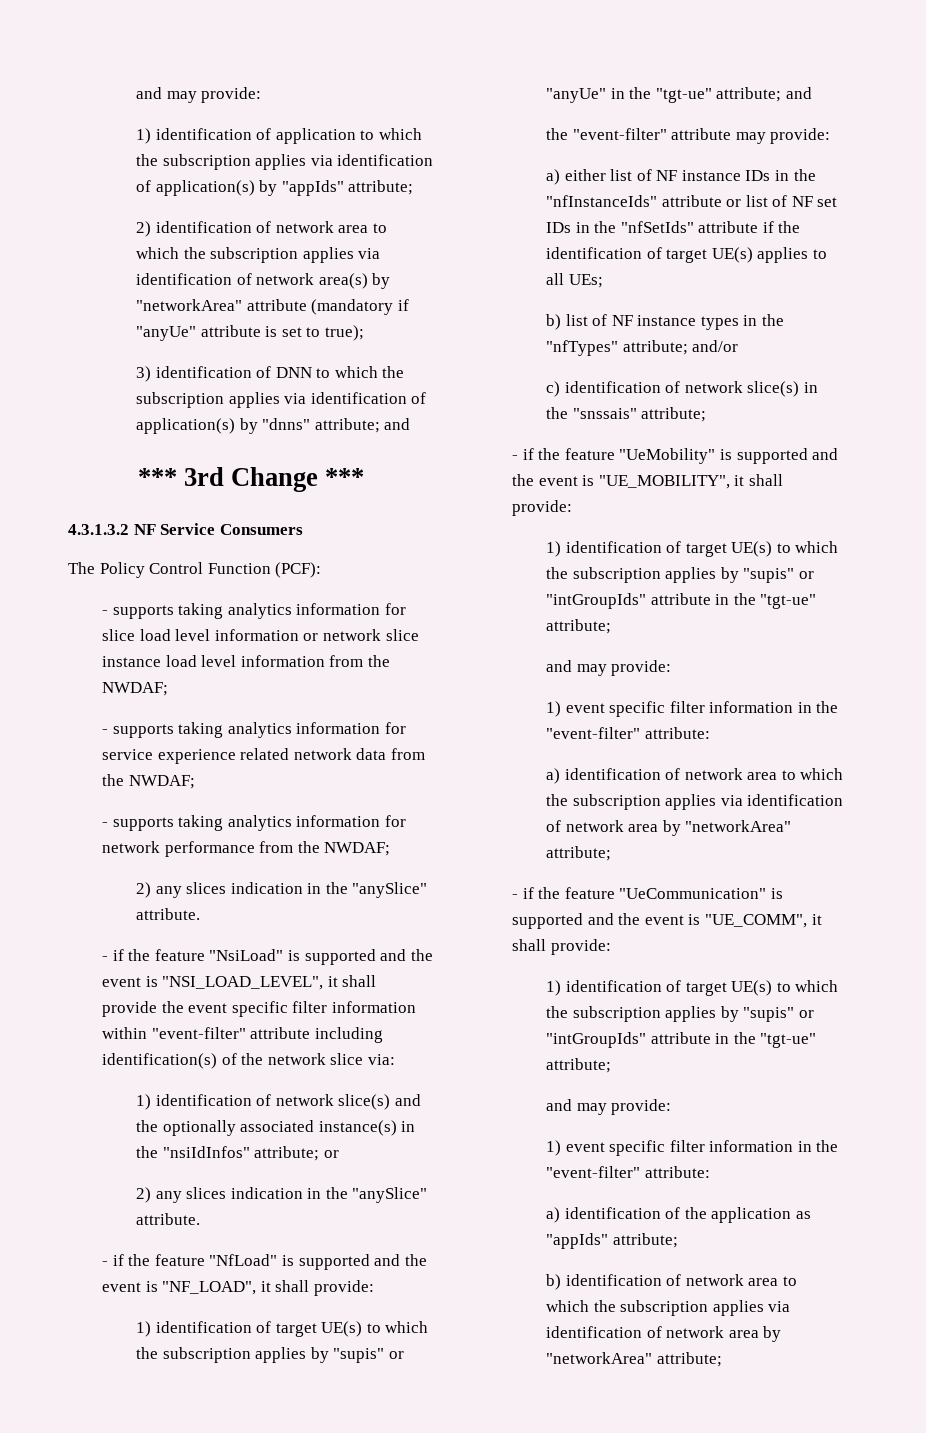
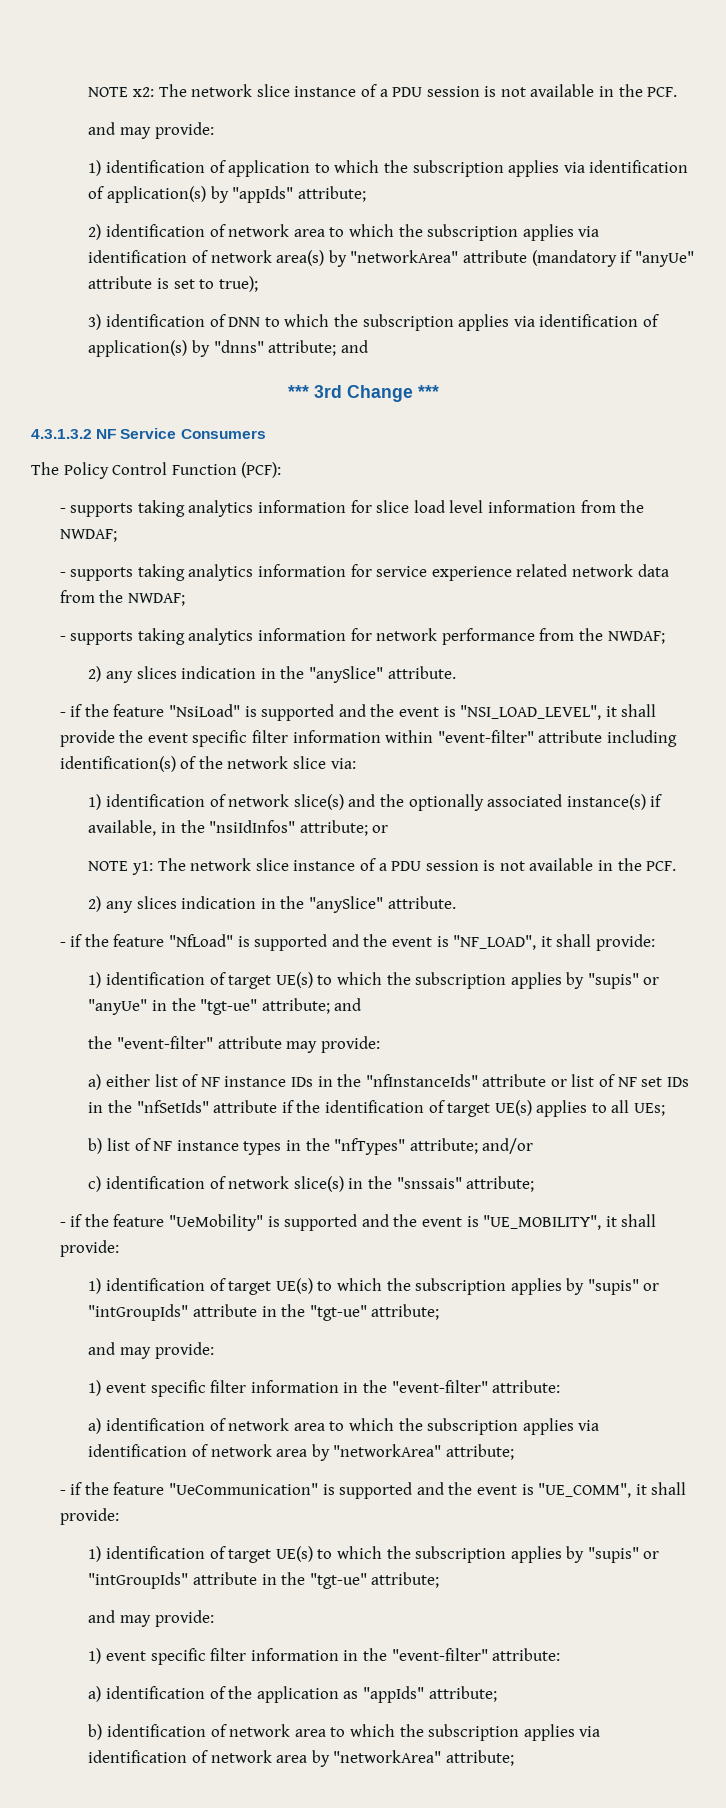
+ NOTE x2: The network slice instance of a PDU session is not available in the PCF.
- - supports taking analytics information for slice load level information or network slice instance load level information from the NWDAF;
+ - supports taking analytics information for slice load level information from the NWDAF;
- 1) identification of network slice(s) and the optionally associated instance(s) in the "nsiIdInfos" attribute; or
+ 1) identification of network slice(s) and the optionally associated instance(s) if available, in the "nsiIdInfos" attribute; or
+ NOTE y1: The network slice instance of a PDU session is not available in the PCF.

